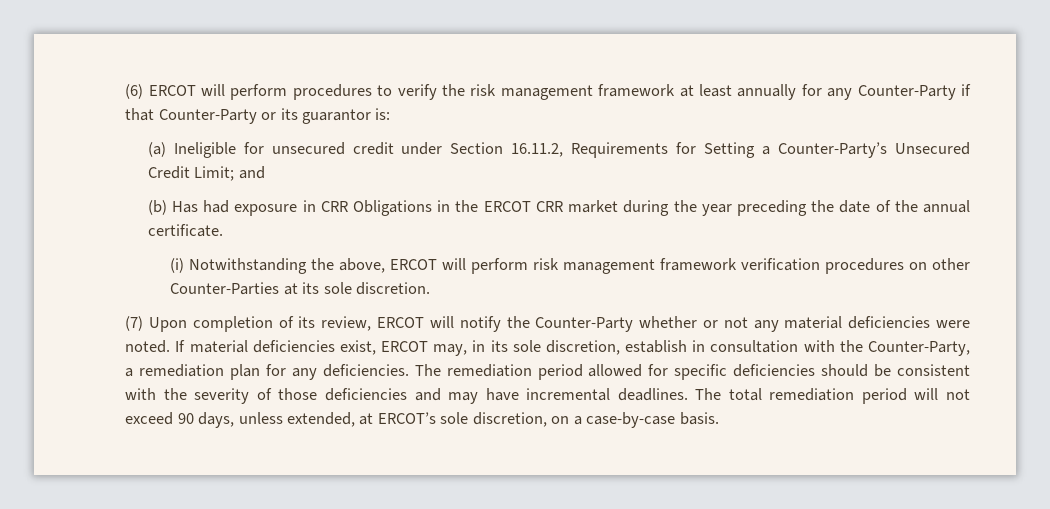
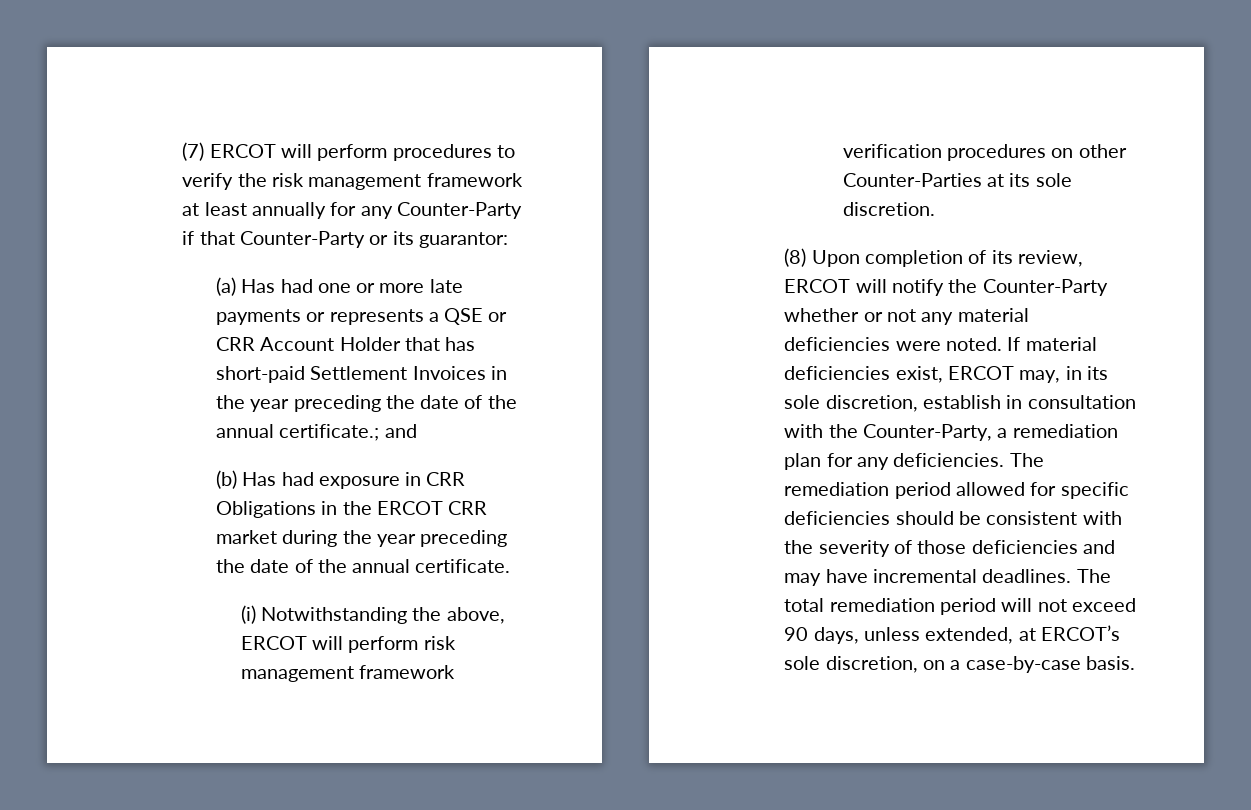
- (6) ERCOT will perform procedures to verify the risk management framework at least annually for any Counter-Party if that Counter-Party or its guarantor is:
+ (7) ERCOT will perform procedures to verify the risk management framework at least annually for any Counter-Party if that Counter-Party or its guarantor:
- (a) Ineligible for unsecured credit under Section 16.11.2, Requirements for Setting a Counter-Party’s Unsecured Credit Limit; and
+ (a) Has had one or more late payments or represents a QSE or CRR Account Holder that has short-paid Settlement Invoices in the year preceding the date of the annual certificate.; and
- (7) Upon completion of its review, ERCOT will notify the Counter-Party whether or not any material deficiencies were noted.
+ (8) Upon completion of its review, ERCOT will notify the Counter-Party whether or not any material deficiencies were noted.

